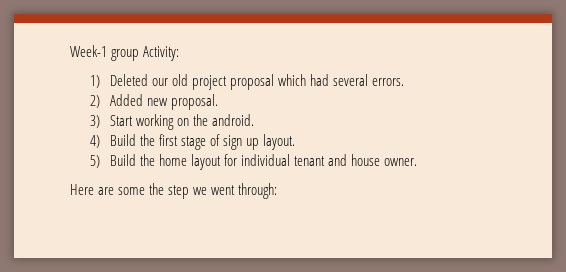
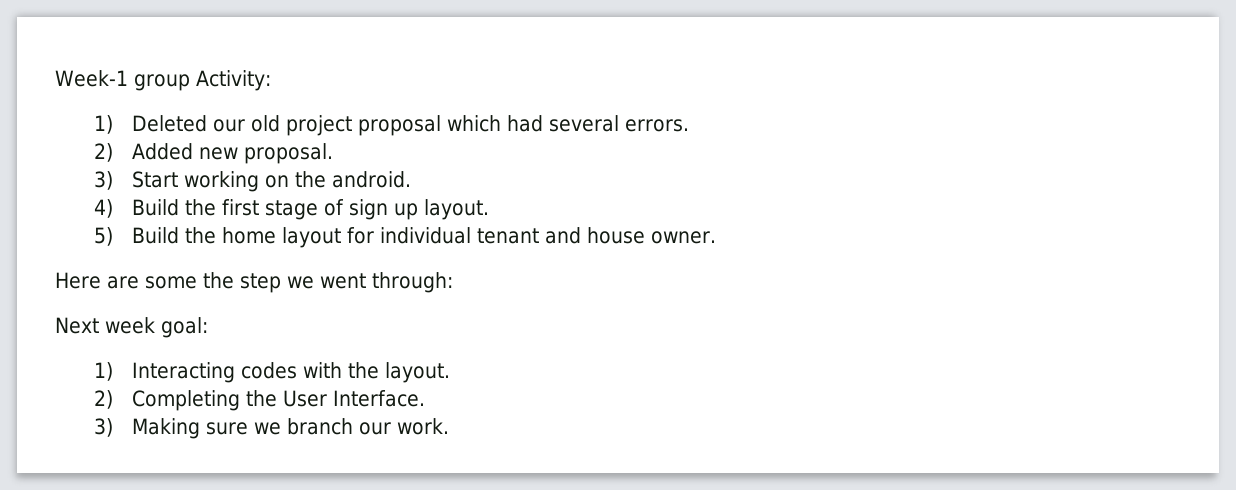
+ Next week goal:
+ 1) Interacting codes with the layout.
+ 2) Completing the User Interface.
+ 3) Making sure we branch our work.

